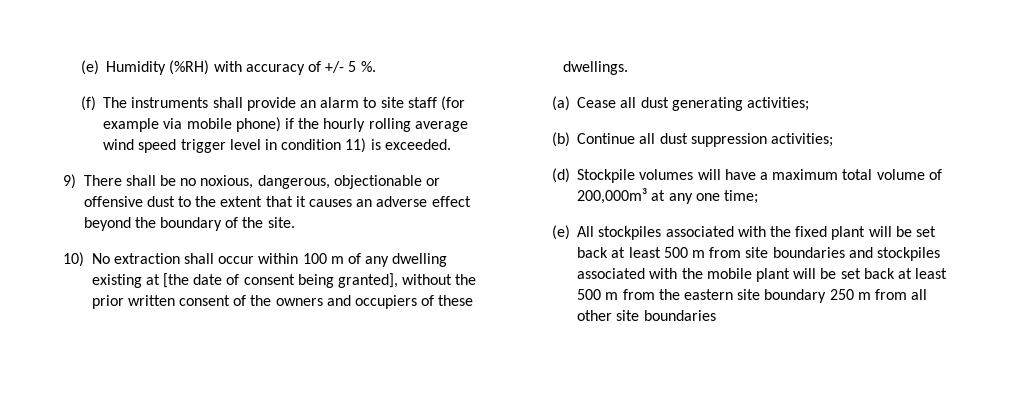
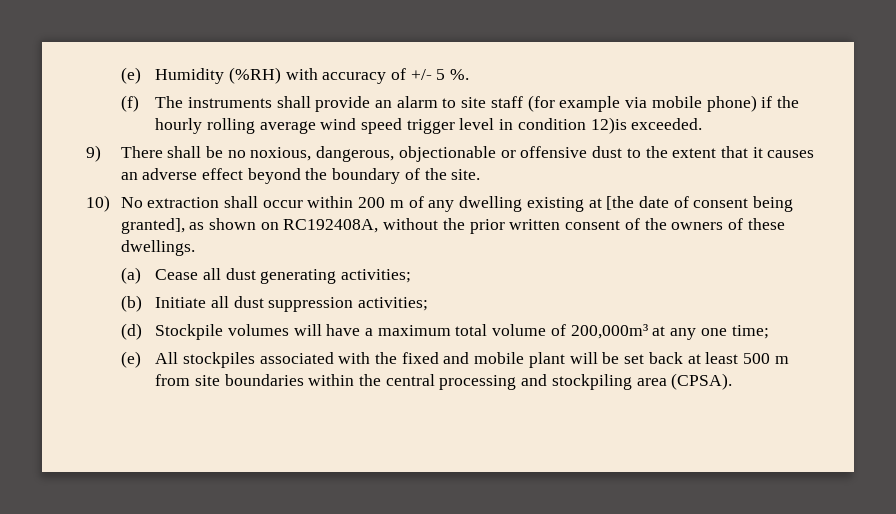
- (f) The instruments shall provide an alarm to site staff (for example via mobile phone) if the hourly rolling average wind speed trigger level in condition 11) is exceeded.
+ (f) The instruments shall provide an alarm to site staff (for example via mobile phone) if the hourly rolling average wind speed trigger level in condition 12)is exceeded.
- 10) No extraction shall occur within 100 m of any dwelling existing at [the date of consent being granted], without the prior written consent of the owners and occupiers of these dwellings.
+ 10) No extraction shall occur within 200 m of any dwelling existing at [the date of consent being granted], as shown on RC192408A, without the prior written consent of the owners of these dwellings.
- (b) Continue all dust suppression activities;
+ (b) Initiate all dust suppression activities;
- (e) All stockpiles associated with the fixed plant will be set back at least 500 m from site boundaries and stockpiles associated with the mobile plant will be set back at least 500 m from the eastern site boundary 250 m from all other site boundaries
+ (e) All stockpiles associated with the fixed and mobile plant will be set back at least 500 m from site boundaries within the central processing and stockpiling area (CPSA).

